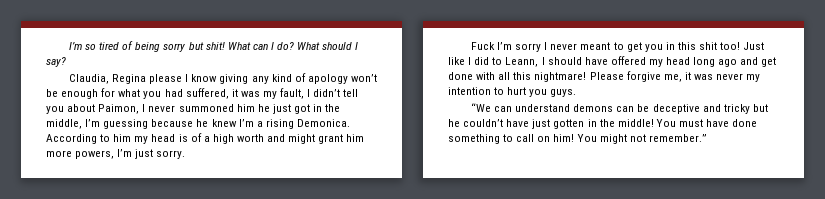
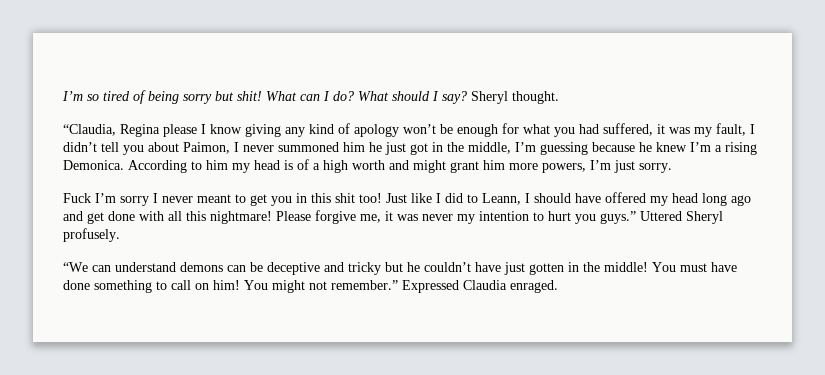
- What should I say?
- Claudia, Regina please I know giving any kind of apology won’t be enough for what you had suffered, it was my fault, I didn’t tell you about Paimon, I never summoned him he just got in the middle, I’m guessing because he knew I’m a rising Demonica.
+ What should I say? Sheryl thought.
+ “Claudia, Regina please I know giving any kind of apology won’t be enough for what you had suffered, it was my fault, I didn’t tell you about Paimon, I never summoned him he just got in the middle, I’m guessing because he knew I’m a rising Demonica.
- Please forgive me, it was never my intention to hurt you guys.
+ Please forgive me, it was never my intention to hurt you guys.” Uttered Sheryl profusely.
+ Expressed Claudia enraged.

